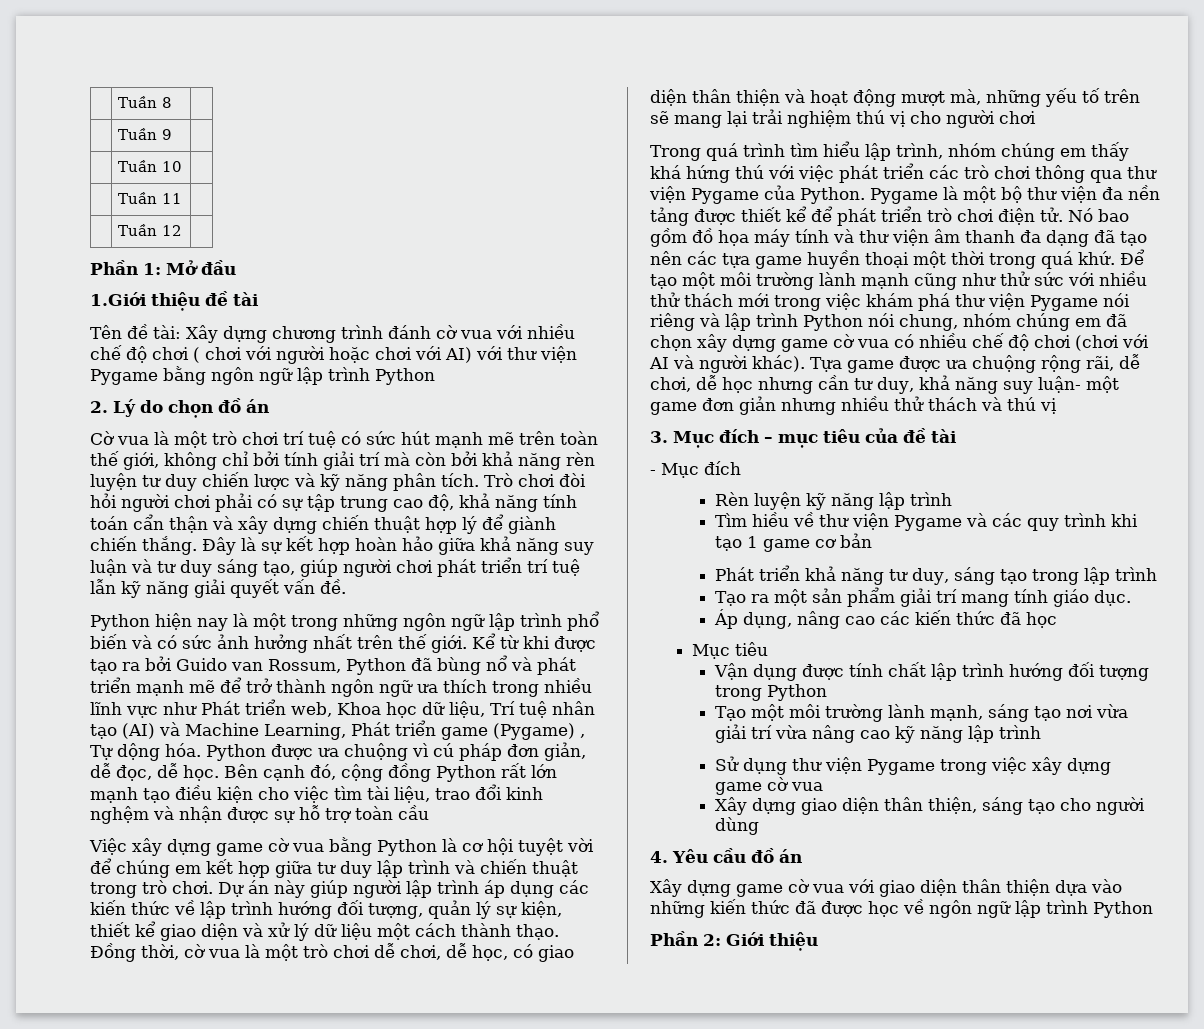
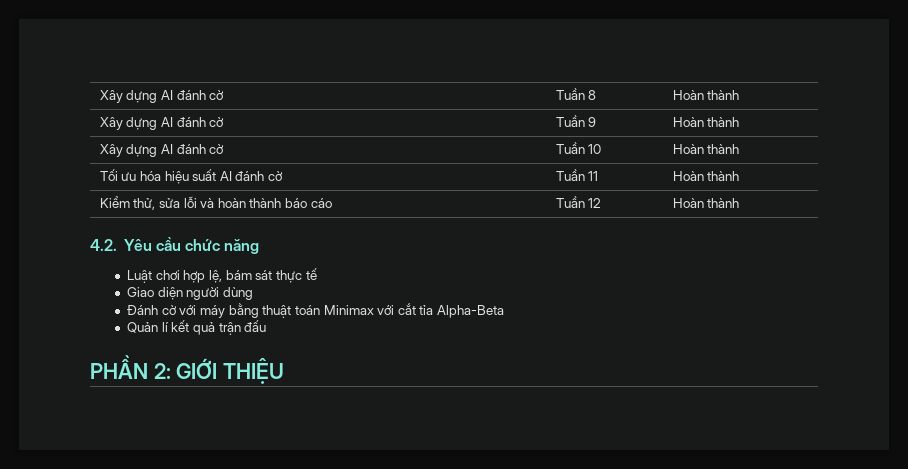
- | Tuần 8 |
- | Tuần 9 |
- | Tuần 10 |
- | Tuần 11 |
- | Tuần 12 |
- Phần 1: Mở đầu
- 1.Giới thiệu đề tài
- Tên đề tài: Xây dựng chương trình đánh cờ vua với nhiều chế độ chơi ( chơi với người hoặc chơi với AI) với thư viện Pygame bằng ngôn ngữ lập trình Python
- 2. Lý do chọn đồ án
- Cờ vua là một trò chơi trí tuệ có sức hút mạnh mẽ trên toàn thế giới, không chỉ bởi tính giải trí mà còn bởi khả năng rèn luyện tư duy chiến lược và kỹ năng phân tích. Trò chơi đòi hỏi người chơi phải có sự tập trung cao độ, khả năng tính toán cẩn thận và xây dựng chiến thuật hợp lý để giành chiến thắng. Đây là sự kết hợp hoàn hảo giữa khả năng suy luận và tư duy sáng tạo, giúp người chơi phát triển trí tuệ lẫn kỹ năng giải quyết vấn đề.
- Python hiện nay là một trong những ngôn ngữ lập trình phổ biến và có sức ảnh hưởng nhất trên thế giới. Kể từ khi được tạo ra bởi Guido van Rossum, Python đã bùng nổ và phát triển mạnh mẽ để trở thành ngôn ngữ ưa thích trong nhiều lĩnh vực như Phát triển web, Khoa học dữ liệu, Trí tuệ nhân tạo (AI) và Machine Learning, Phát triển game (Pygame) , Tự dộng hóa. Python được ưa chuộng vì cú pháp đơn giản, dễ đọc, dễ học. Bên cạnh đó, cộng đồng Python rất lớn mạnh tạo điều kiện cho việc tìm tài liệu, trao đổi kinh nghệm và nhận được sự hỗ trợ toàn cầu
- Việc xây dựng game cờ vua bằng Python là cơ hội tuyệt vời để chúng em kết hợp giữa tư duy lập trình và chiến thuật trong trò chơi. Dự án này giúp người lập trình áp dụng các kiến thức về lập trình hướng đối tượng, quản lý sự kiện, thiết kể giao diện và xử lý dữ liệu một cách thành thạo. Đồng thời, cờ vua là một trò chơi dễ chơi, dễ học, có giao diện thân thiện và hoạt động mượt mà, những yếu tố trên sẽ mang lại trải nghiệm thú vị cho người chơi
- Trong quá trình tìm hiểu lập trình, nhóm chúng em thấy khá hứng thú với việc phát triển các trò chơi thông qua thư viện Pygame của Python. Pygame là một bộ thư viện đa nền tảng được thiết kể để phát triển trò chơi điện tử. Nó bao gồm đồ họa máy tính và thư viện âm thanh đa dạng đã tạo nên các tựa game huyền thoại một thời trong quá khứ. Để tạo một môi trường lành mạnh cũng như thử sức với nhiều thử thách mới trong việc khám phá thư viện Pygame nói riêng và lập trình Python nói chung, nhóm chúng em đã chọn xây dựng game cờ vua có nhiều chế độ chơi (chơi với AI và người khác). Tựa game được ưa chuộng rộng rãi, dễ chơi, dễ học nhưng cần tư duy, khả năng suy luận- một game đơn giản nhưng nhiều thử thách và thú vị
- 3. Mục đích – mục tiêu của đề tài
- - Mục đích
- Rèn luyện kỹ năng lập trình
- Tìm hiều về thư viện Pygame và các quy trình khi tạo 1 game cơ bản
- Phát triển khả năng tư duy, sáng tạo trong lập trình
- Tạo ra một sản phẩm giải trí mang tính giáo dục.
- Áp dụng, nâng cao các kiến thức đã học
- Mục tiêu
- Vận dụng được tính chất lập trình hướng đối tượng trong Python
- Tạo một môi trường lành mạnh, sáng tạo nơi vừa giải trí vừa nâng cao kỹ năng lập trình
- Sử dụng thư viện Pygame trong việc xây dựng game cờ vua
- Xây dựng giao diện thân thiện, sáng tạo cho người dùng
- 4. Yêu cầu đồ án
- Xây dựng game cờ vua với giao diện thân thiện dựa vào những kiến thức đã được học về ngôn ngữ lập trình Python
- Phần 2: Giới thiệu
+ Xây dựng AI đánh cờ | Tuần 8 | Hoàn thành
+ Xây dựng AI đánh cờ | Tuần 9 | Hoàn thành
+ Xây dựng AI đánh cờ | Tuần 10 | Hoàn thành
+ Tối ưu hóa hiệu suất AI đánh cờ | Tuần 11 | Hoàn thành
+ Kiểm thử, sửa lỗi và hoàn thành báo cáo | Tuần 12 | Hoàn thành
+ 4.2. Yêu cầu chức năng
+ Luật chơi hợp lệ, bám sát thực tế
+ Giao diện người dùng
+ Đánh cờ với máy bằng thuật toán Minimax với cắt tỉa Alpha-Beta
+ Quản lí kết quả trận đấu
+ PHẦN 2: GIỚI THIỆU

